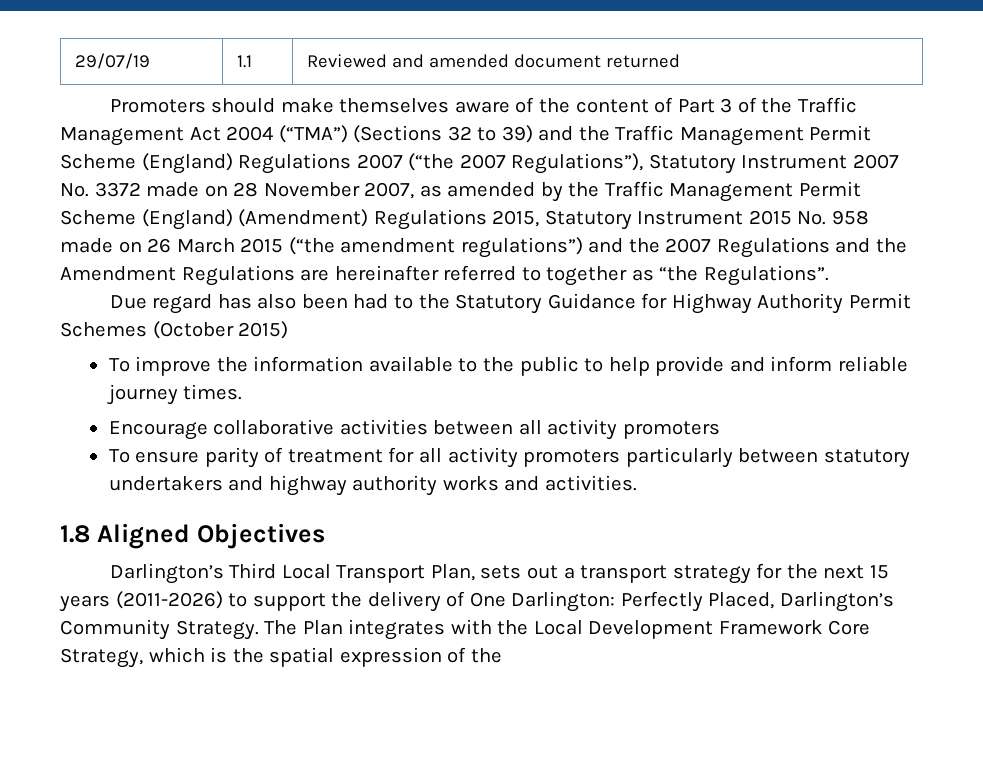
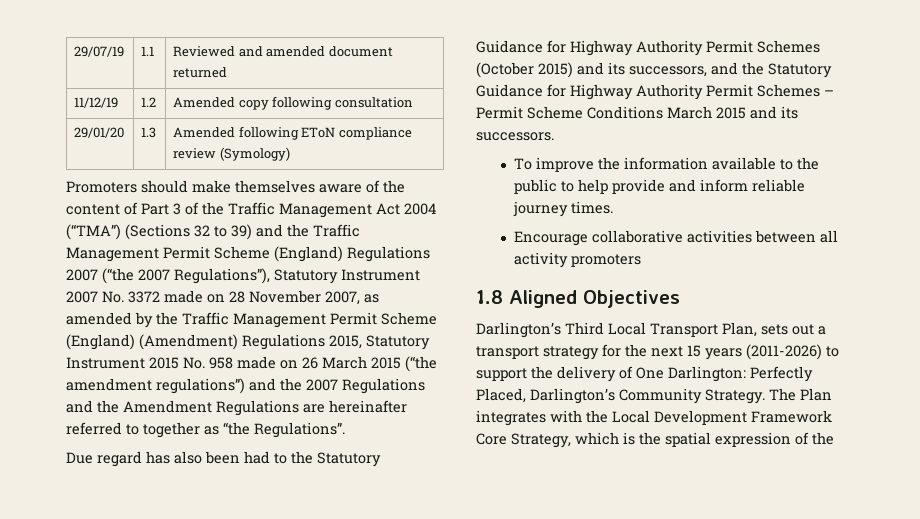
+ 11/12/19 | 1.2 | Amended copy following consultation
+ 29/01/20 | 1.3 | Amended following EToN compliance review (Symology)
- Due regard has also been had to the Statutory Guidance for Highway Authority Permit Schemes (October 2015)
+ Due regard has also been had to the Statutory Guidance for Highway Authority Permit Schemes (October 2015) and its successors, and the Statutory Guidance for Highway Authority Permit Schemes – Permit Scheme Conditions March 2015 and its successors.
- To ensure parity of treatment for all activity promoters particularly between statutory undertakers and highway authority works and activities.

